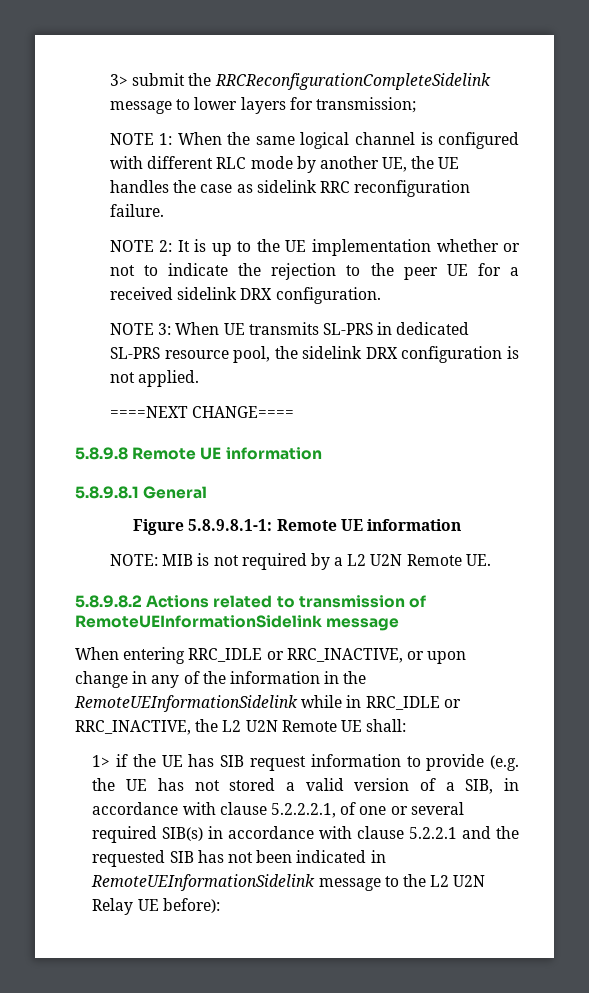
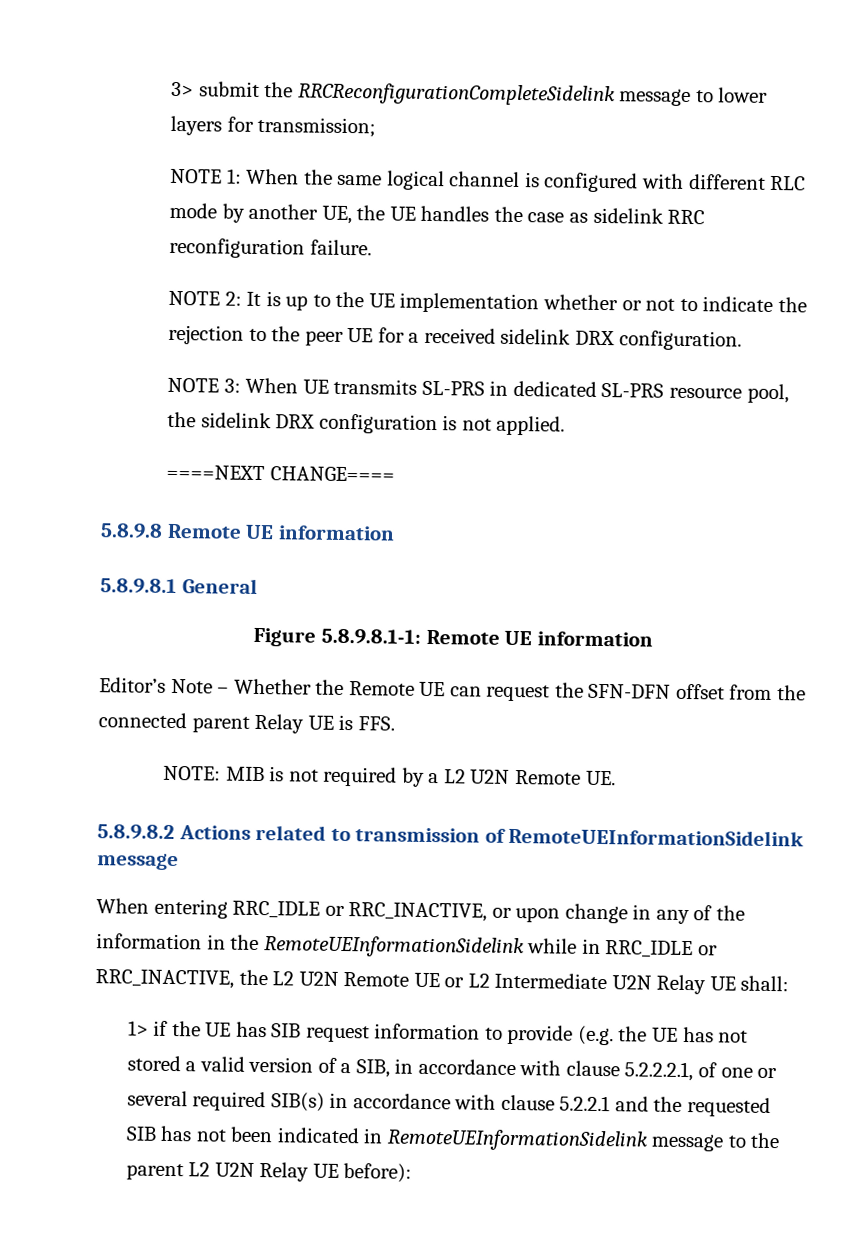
+ Editor’s Note – Whether the Remote UE can request the SFN-DFN offset from the connected parent Relay UE is FFS.
- When entering RRC_IDLE or RRC_INACTIVE, or upon change in any of the information in the RemoteUEInformationSidelink while in RRC_IDLE or RRC_INACTIVE, the L2 U2N Remote UE shall:
+ When entering RRC_IDLE or RRC_INACTIVE, or upon change in any of the information in the RemoteUEInformationSidelink while in RRC_IDLE or RRC_INACTIVE, the L2 U2N Remote UE or L2 Intermediate U2N Relay UE shall:
- 1> if the UE has SIB request information to provide (e.g. the UE has not stored a valid version of a SIB, in accordance with clause 5.2.2.2.1, of one or several required SIB(s) in accordance with clause 5.2.2.1 and the requested SIB has not been indicated in RemoteUEInformationSidelink message to the L2 U2N Relay UE before):
+ 1> if the UE has SIB request information to provide (e.g. the UE has not stored a valid version of a SIB, in accordance with clause 5.2.2.2.1, of one or several required SIB(s) in accordance with clause 5.2.2.1 and the requested SIB has not been indicated in RemoteUEInformationSidelink message to the parent L2 U2N Relay UE before):

